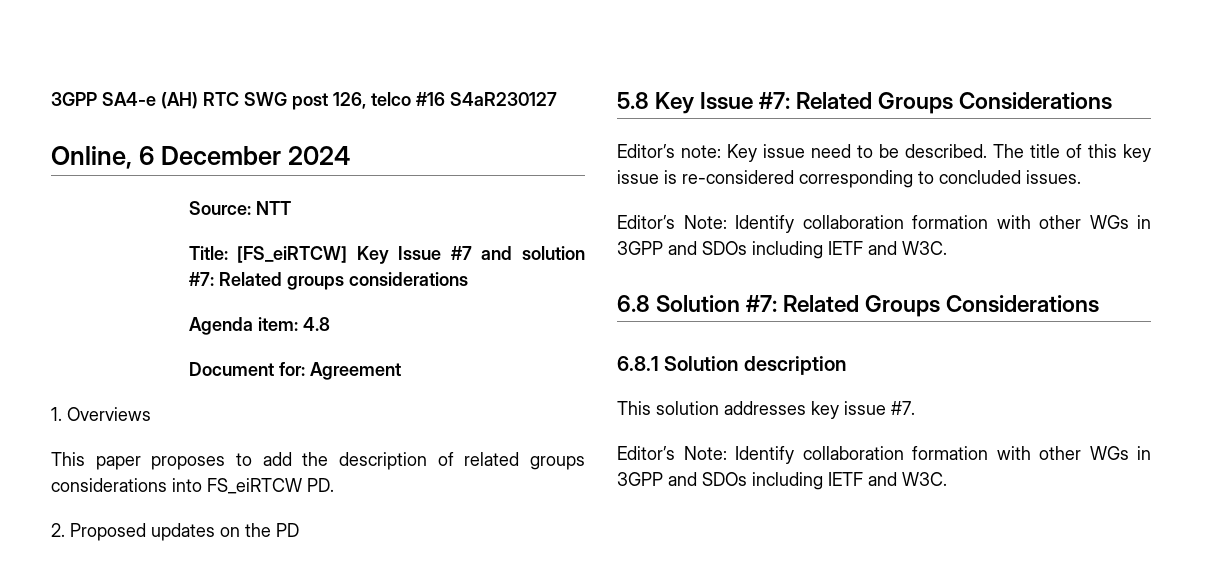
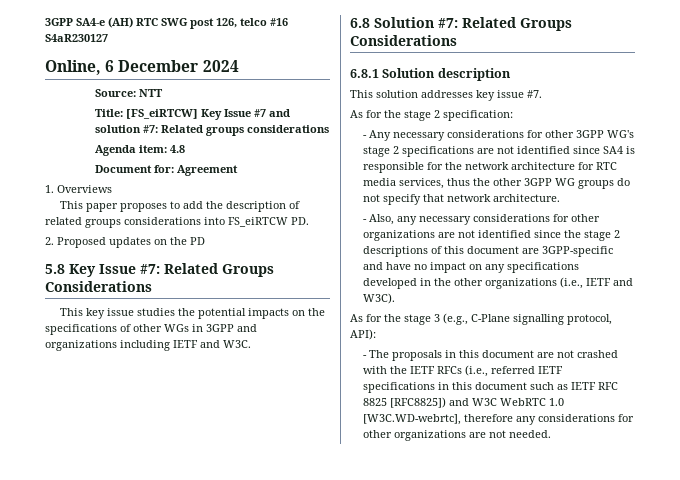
- Editor’s note: Key issue need to be described. The title of this key issue is re-considered corresponding to concluded issues.
- Editor’s Note: Identify collaboration formation with other WGs in 3GPP and SDOs including IETF and W3C.
+ This key issue studies the potential impacts on the specifications of other WGs in 3GPP and organizations including IETF and W3C.
  This solution addresses key issue #7.
- Editor’s Note: Identify collaboration formation with other WGs in 3GPP and SDOs including IETF and W3C.
+ As for the stage 2 specification:
+ - Any necessary considerations for other 3GPP WG's stage 2 specifications are not identified since SA4 is responsible for the network architecture for RTC media services, thus the other 3GPP WG groups do not specify that network architecture.
+ - Also, any necessary considerations for other organizations are not identified since the stage 2 descriptions of this document are 3GPP-specific and have no impact on any specifications developed in the other organizations (i.e., IETF and W3C).
+ As for the stage 3 (e.g., C-Plane signalling protocol, API):
+ - The proposals in this document are not crashed with the IETF RFCs (i.e., referred IETF specifications in this document such as IETF RFC 8825 [RFC8825]) and W3C WebRTC 1.0 [W3C.WD-webrtc], therefore any considerations for other organizations are not needed.

